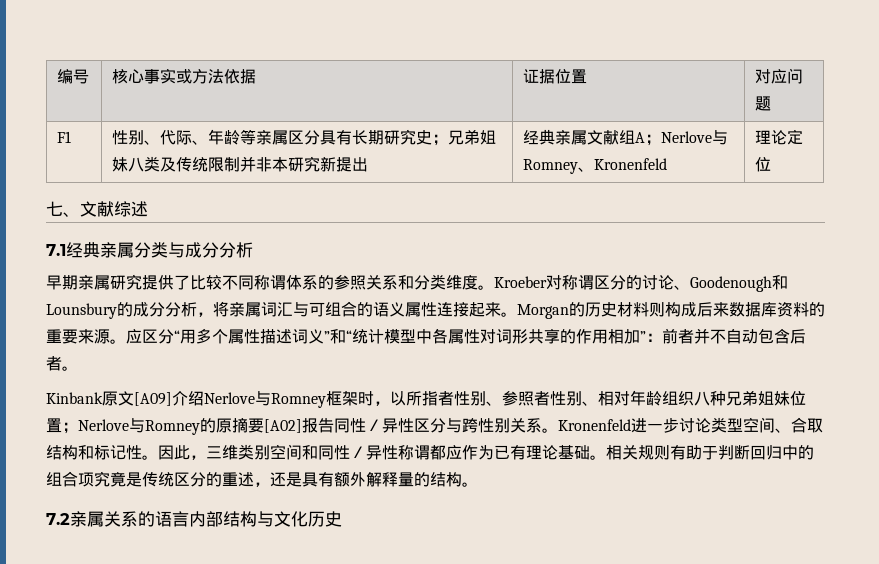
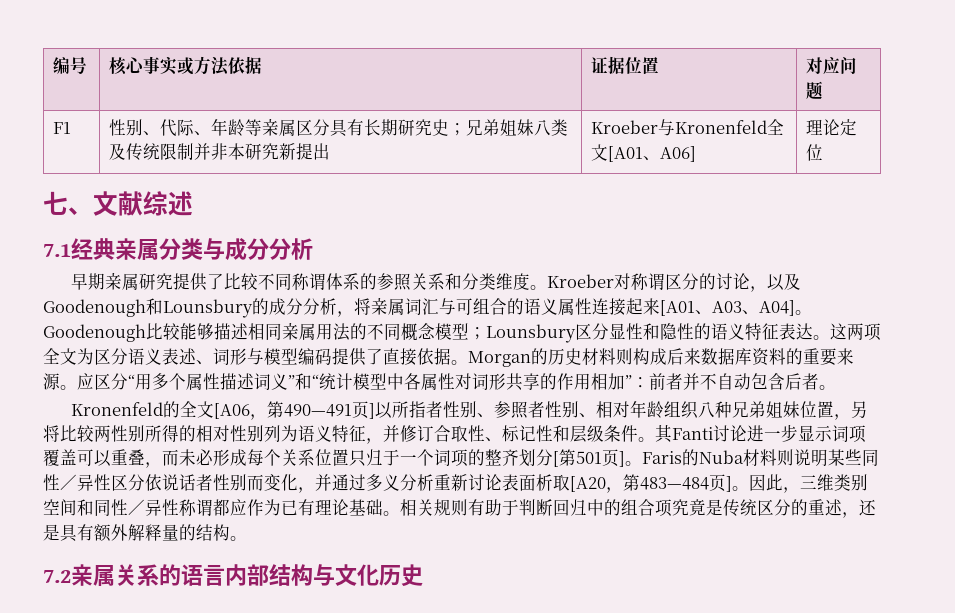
- F1 | 性别、代际、年龄等亲属区分具有长期研究史；兄弟姐妹八类及传统限制并非本研究新提出 | 经典亲属文献组A；Nerlove与Romney、Kronenfeld | 理论定位
+ F1 | 性别、代际、年龄等亲属区分具有长期研究史；兄弟姐妹八类及传统限制并非本研究新提出 | Kroeber与Kronenfeld全文[A01、A06] | 理论定位
- Kroeber对称谓区分的讨论、Goodenough和Lounsbury的成分分析，将亲属词汇与可组合的语义属性连接起来。
+ Kroeber对称谓区分的讨论，以及Goodenough和Lounsbury的成分分析，将亲属词汇与可组合的语义属性连接起来[A01、A03、A04]。Goodenough比较能够描述相同亲属用法的不同概念模型；Lounsbury区分显性和隐性的语义特征表达。这两项全文为区分语义表述、词形与模型编码提供了直接依据。
- Kinbank原文[A09]介绍Nerlove与Romney框架时，以所指者性别、参照者性别、相对年龄组织八种兄弟姐妹位置；Nerlove与Romney的原摘要[A02]报告同性／异性区分与跨性别关系。Kronenfeld进一步讨论类型空间、合取结构和标记性。
+ Kronenfeld的全文[A06，第490—491页]以所指者性别、参照者性别、相对年龄组织八种兄弟姐妹位置，另将比较两性别所得的相对性别列为语义特征，并修订合取性、标记性和层级条件。其Fanti讨论进一步显示词项覆盖可以重叠，而未必形成每个关系位置只归于一个词项的整齐划分[第501页]。Faris的Nuba材料则说明某些同性／异性区分依说话者性别而变化，并通过多义分析重新讨论表面析取[A20，第483—484页]。

